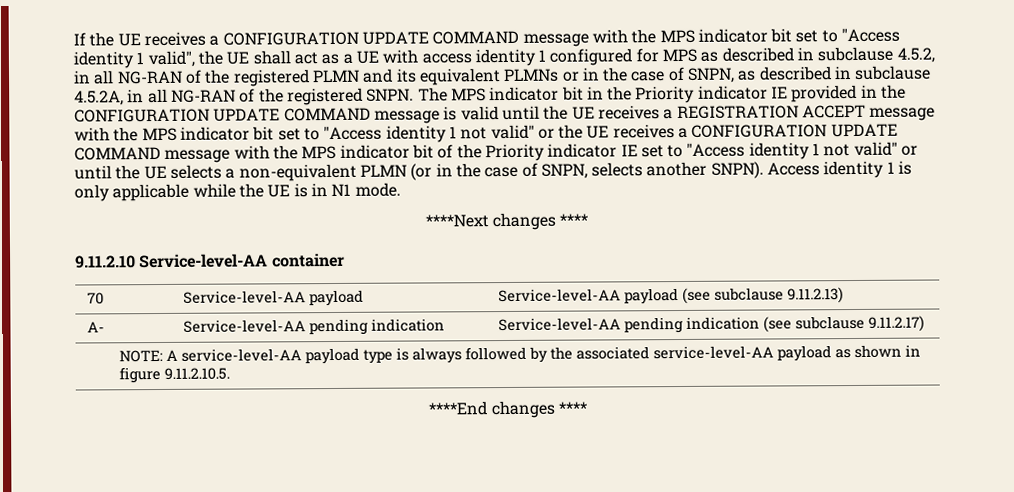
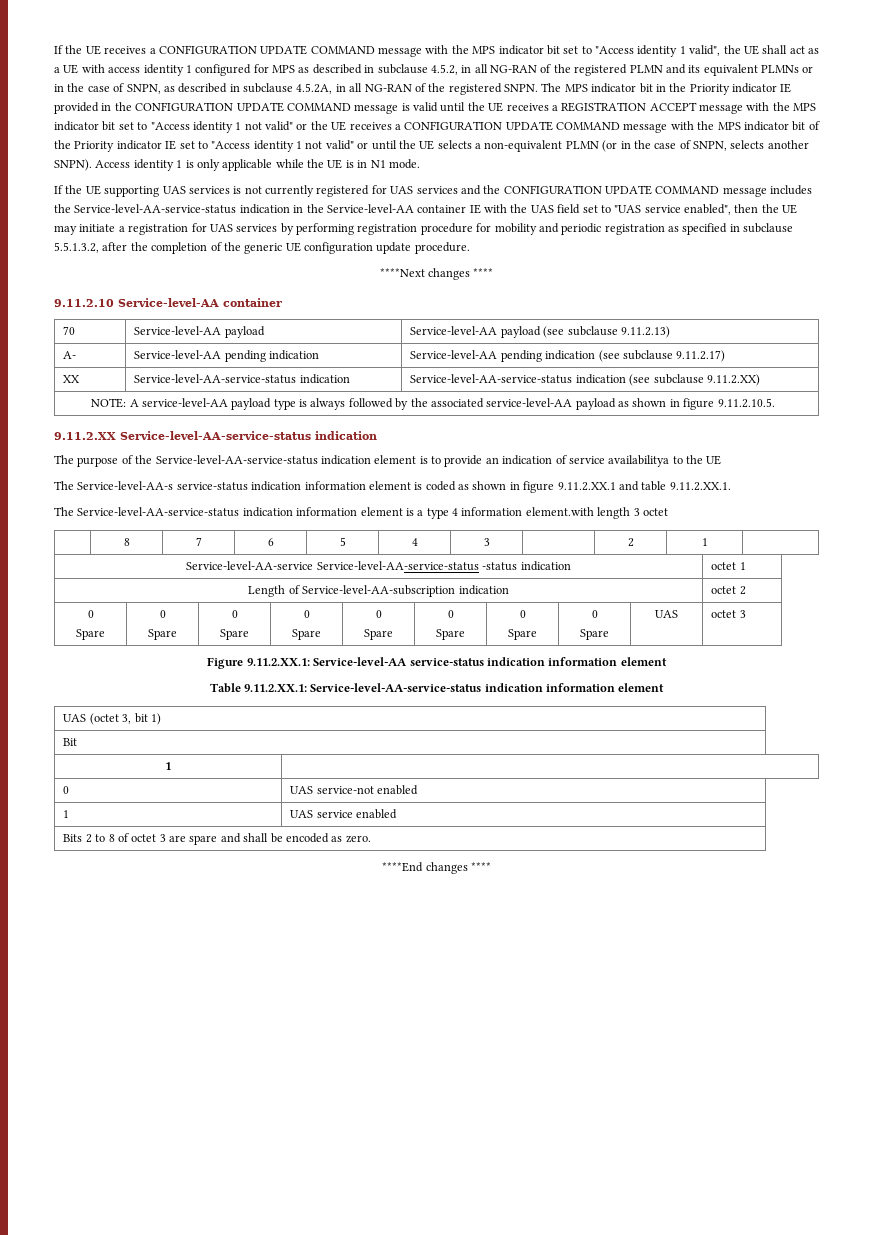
+ If the UE supporting UAS services is not currently registered for UAS services and the CONFIGURATION UPDATE COMMAND message includes the Service-level-AA-service-status indication in the Service-level-AA container IE with the UAS field set to "UAS service enabled", then the UE may initiate a registration for UAS services by performing registration procedure for mobility and periodic registration as specified in subclause 5.5.1.3.2, after the completion of the generic UE configuration update procedure.
+ XX | Service-level-AA-service-status indication | Service-level-AA-service-status indication (see subclause 9.11.2.XX)
+ 9.11.2.XX Service-level-AA-service-status indication
+ The purpose of the Service-level-AA-service-status indication element is to provide an indication of service availabilitya to the UE
+ The Service-level-AA-s service-status indication information element is coded as shown in figure 9.11.2.XX.1 and table 9.11.2.XX.1.
+ The Service-level-AA-service-status indication information element is a type 4 information element.with length 3 octet
+ | 8 | 7 | 6 | 5 | 4 | 3 | | 2 | 1 |
+ Service-level-AA-service Service-level-AA-service-status -status indication | octet 1
+ Length of Service-level-AA-subscription indication | octet 2
+ 0
+ Spare | 0
+ Spare | 0
+ Spare | 0
+ Spare | 0
+ Spare | 0
+ Spare | 0
+ Spare | 0
+ Spare | UAS | octet 3
+ Figure 9.11.2.XX.1: Service-level-AA service-status indication information element
+ Table 9.11.2.XX.1: Service-level-AA-service-status indication information element
+ UAS (octet 3, bit 1)
+ Bit
+ 1 |
+ 0 | UAS service-not enabled
+ 1 | UAS service enabled
+ Bits 2 to 8 of octet 3 are spare and shall be encoded as zero.

